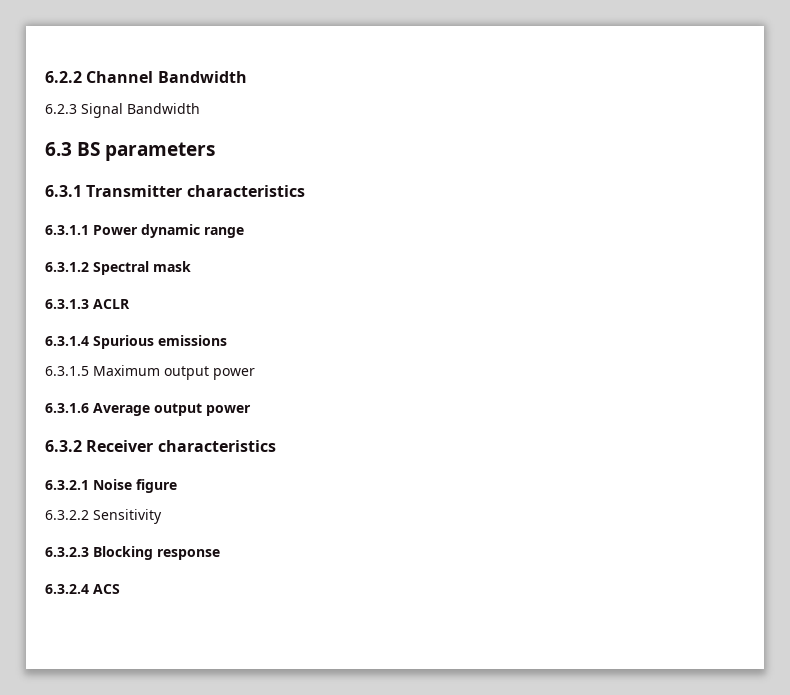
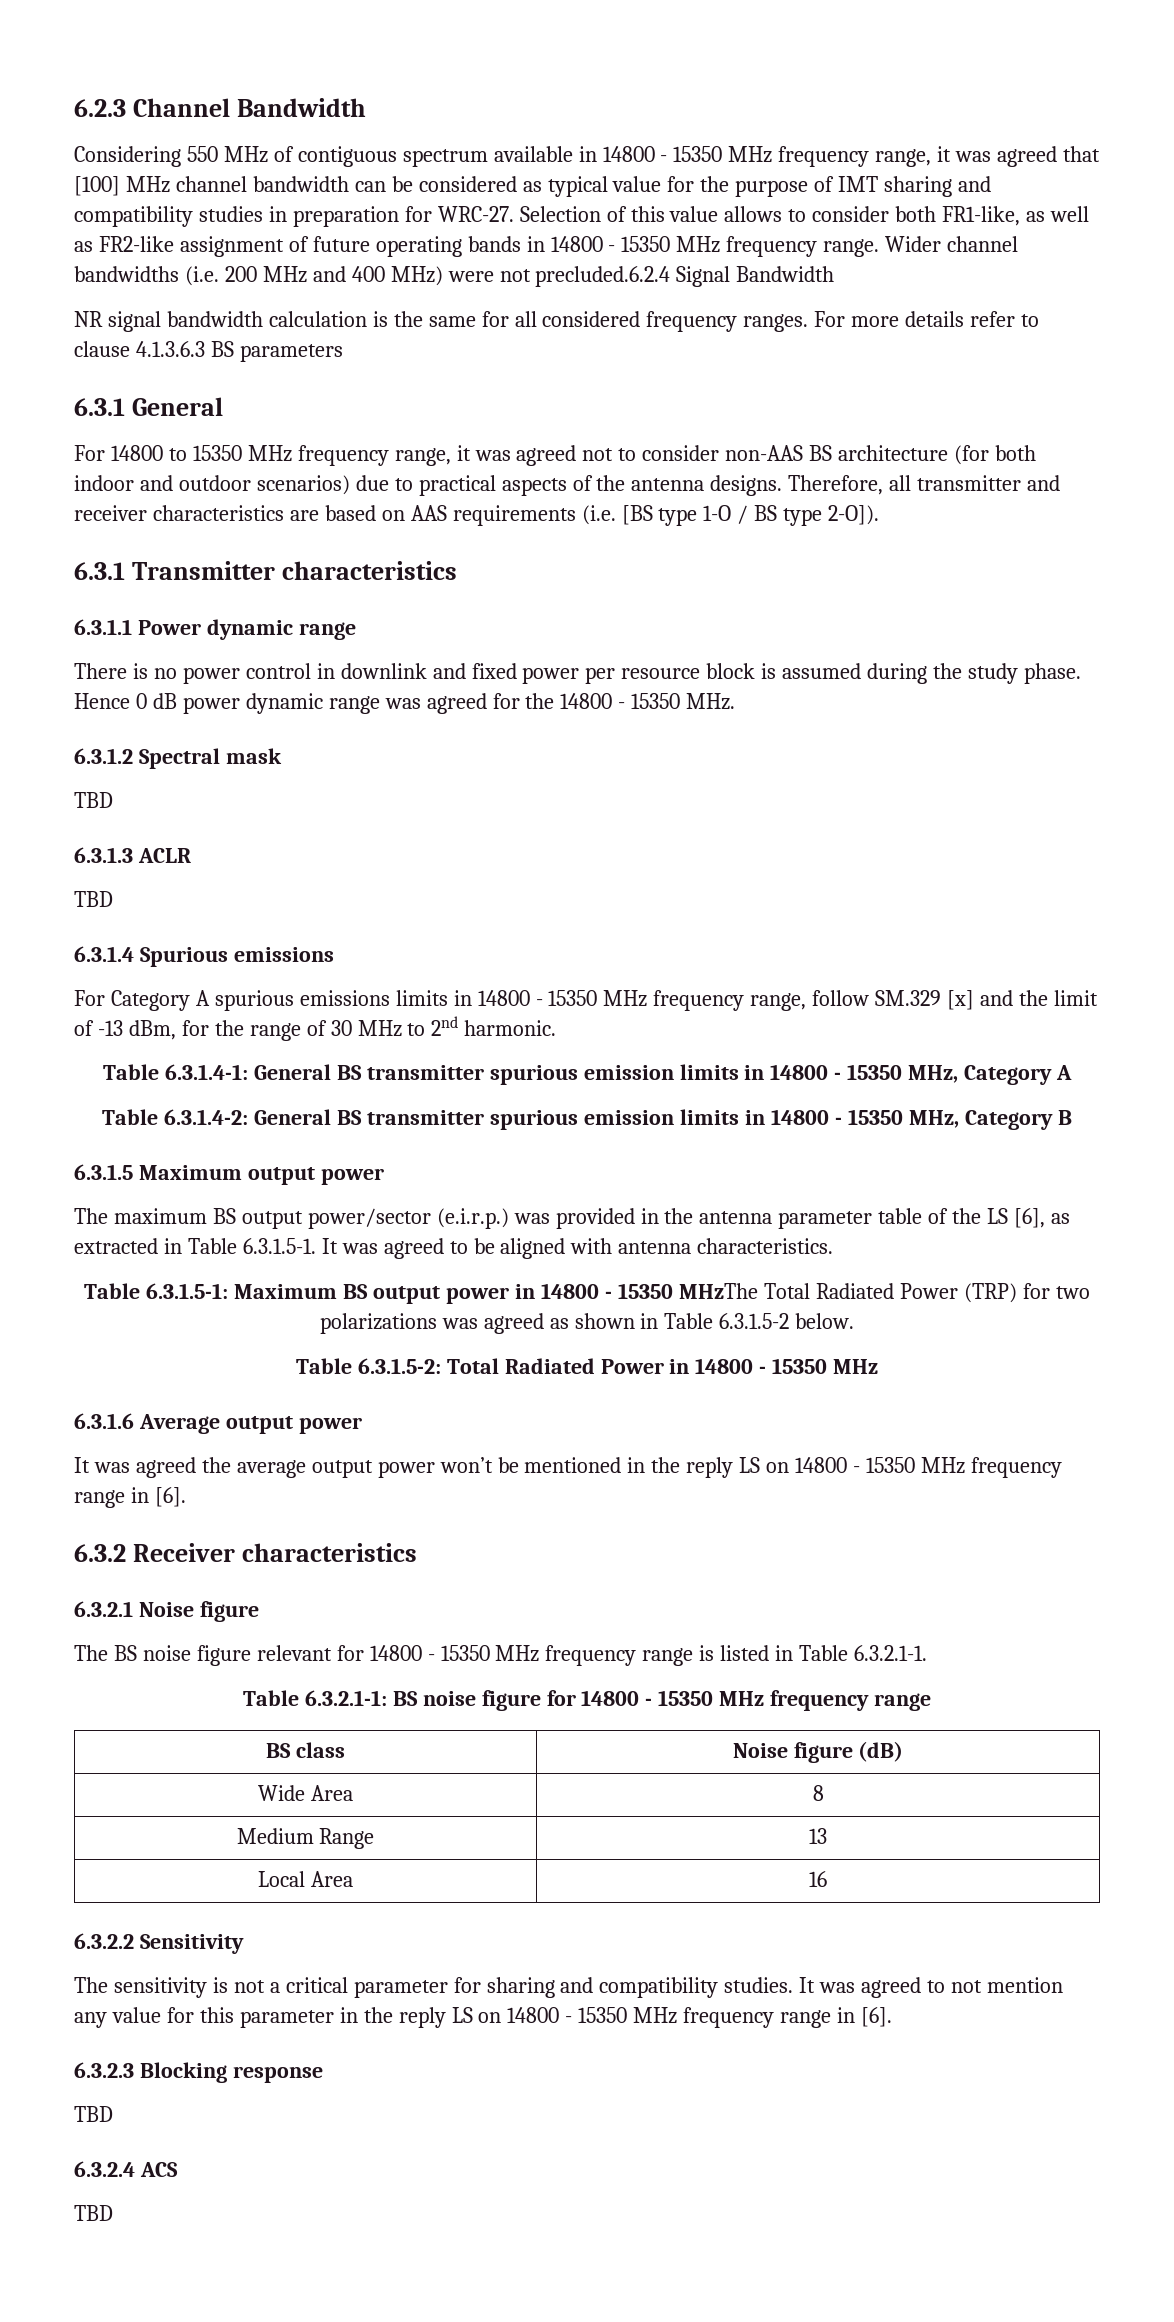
- 6.2.2 Channel Bandwidth
+ 6.2.3 Channel Bandwidth
- 6.2.3 Signal Bandwidth
- 6.3 BS parameters
+ Considering 550 MHz of contiguous spectrum available in 14800 - 15350 MHz frequency range, it was agreed that [100] MHz channel bandwidth can be considered as typical value for the purpose of IMT sharing and compatibility studies in preparation for WRC-27. Selection of this value allows to consider both FR1-like, as well as FR2-like assignment of future operating bands in 14800 - 15350 MHz frequency range. Wider channel bandwidths (i.e. 200 MHz and 400 MHz) were not precluded.6.2.4 Signal Bandwidth
+ NR signal bandwidth calculation is the same for all considered frequency ranges. For more details refer to clause 4.1.3.6.3 BS parameters
+ 6.3.1 General
+ For 14800 to 15350 MHz frequency range, it was agreed not to consider non-AAS BS architecture (for both indoor and outdoor scenarios) due to practical aspects of the antenna designs. Therefore, all transmitter and receiver characteristics are based on AAS requirements (i.e. [BS type 1-O / BS type 2-O]).
+ There is no power control in downlink and fixed power per resource block is assumed during the study phase. Hence 0 dB power dynamic range was agreed for the 14800 - 15350 MHz.
  6.3.1.2 Spectral mask
+ TBD
  6.3.1.3 ACLR
+ TBD
+ For Category A spurious emissions limits in 14800 - 15350 MHz frequency range, follow SM.329 [x] and the limit of -13 dBm, for the range of 30 MHz to 2nd harmonic.
+ Table 6.3.1.4-1: General BS transmitter spurious emission limits in 14800 - 15350 MHz, Category A
+ Table 6.3.1.4-2: General BS transmitter spurious emission limits in 14800 - 15350 MHz, Category B
  6.3.1.5 Maximum output power
+ The maximum BS output power/sector (e.i.r.p.) was provided in the antenna parameter table of the LS [6], as extracted in Table 6.3.1.5-1. It was agreed to be aligned with antenna characteristics.
+ Table 6.3.1.5-1: Maximum BS output power in 14800 - 15350 MHzThe Total Radiated Power (TRP) for two polarizations was agreed as shown in Table 6.3.1.5-2 below.
+ Table 6.3.1.5-2: Total Radiated Power in 14800 - 15350 MHz
  6.3.1.6 Average output power
+ It was agreed the average output power won’t be mentioned in the reply LS on 14800 - 15350 MHz frequency range in [6].
+ The BS noise figure relevant for 14800 - 15350 MHz frequency range is listed in Table 6.3.2.1-1.
+ Table 6.3.2.1-1: BS noise figure for 14800 - 15350 MHz frequency range
+ BS class | Noise figure (dB)
+ Wide Area | 8
+ Medium Range | 13
+ Local Area | 16
  6.3.2.2 Sensitivity
+ The sensitivity is not a critical parameter for sharing and compatibility studies. It was agreed to not mention any value for this parameter in the reply LS on 14800 - 15350 MHz frequency range in [6].
  6.3.2.3 Blocking response
+ TBD
  6.3.2.4 ACS
+ TBD

